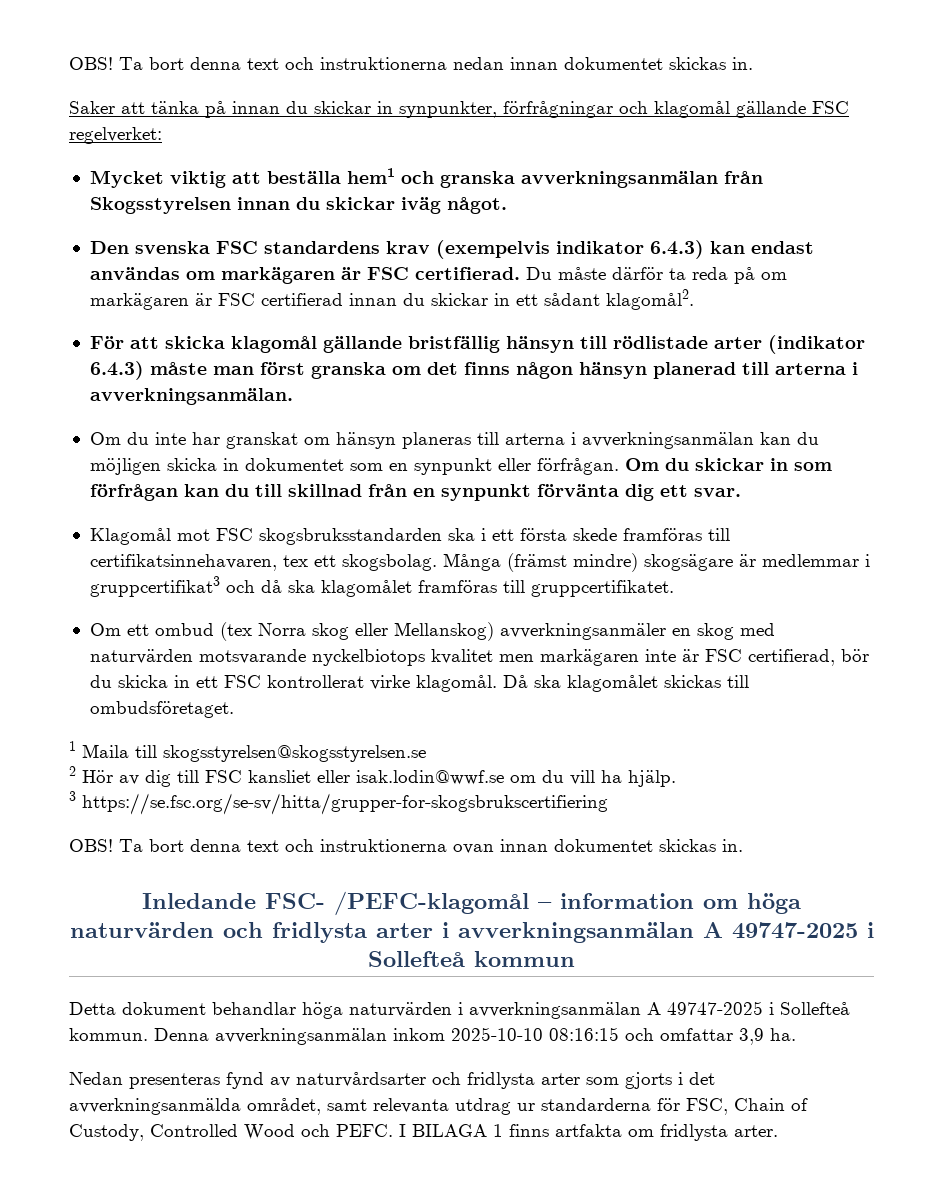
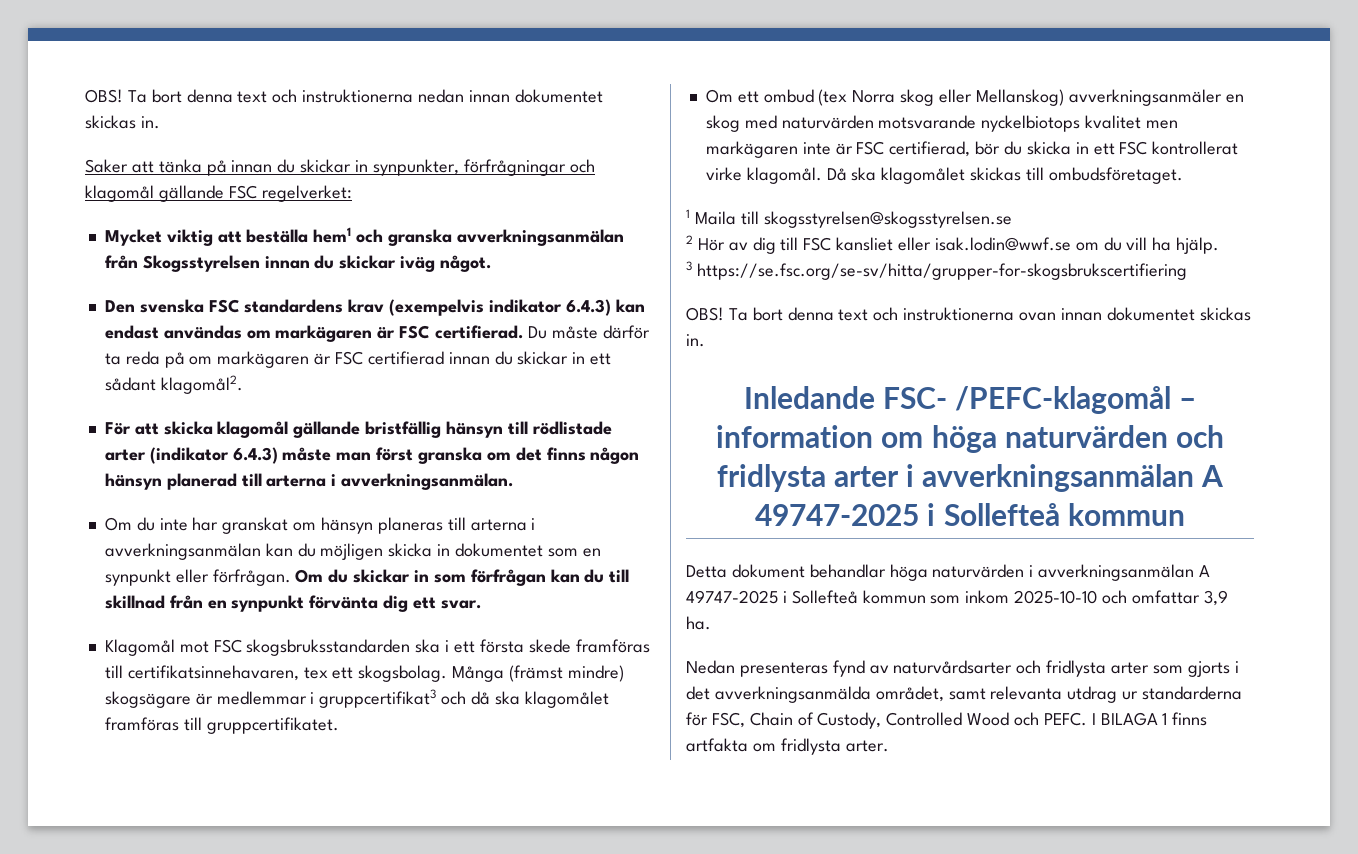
- Detta dokument behandlar höga naturvärden i avverkningsanmälan A 49747-2025 i Sollefteå kommun. Denna avverkningsanmälan inkom 2025-10-10 08:16:15 och omfattar 3,9 ha.
+ Detta dokument behandlar höga naturvärden i avverkningsanmälan A 49747-2025 i Sollefteå kommun som inkom 2025-10-10 och omfattar 3,9 ha.

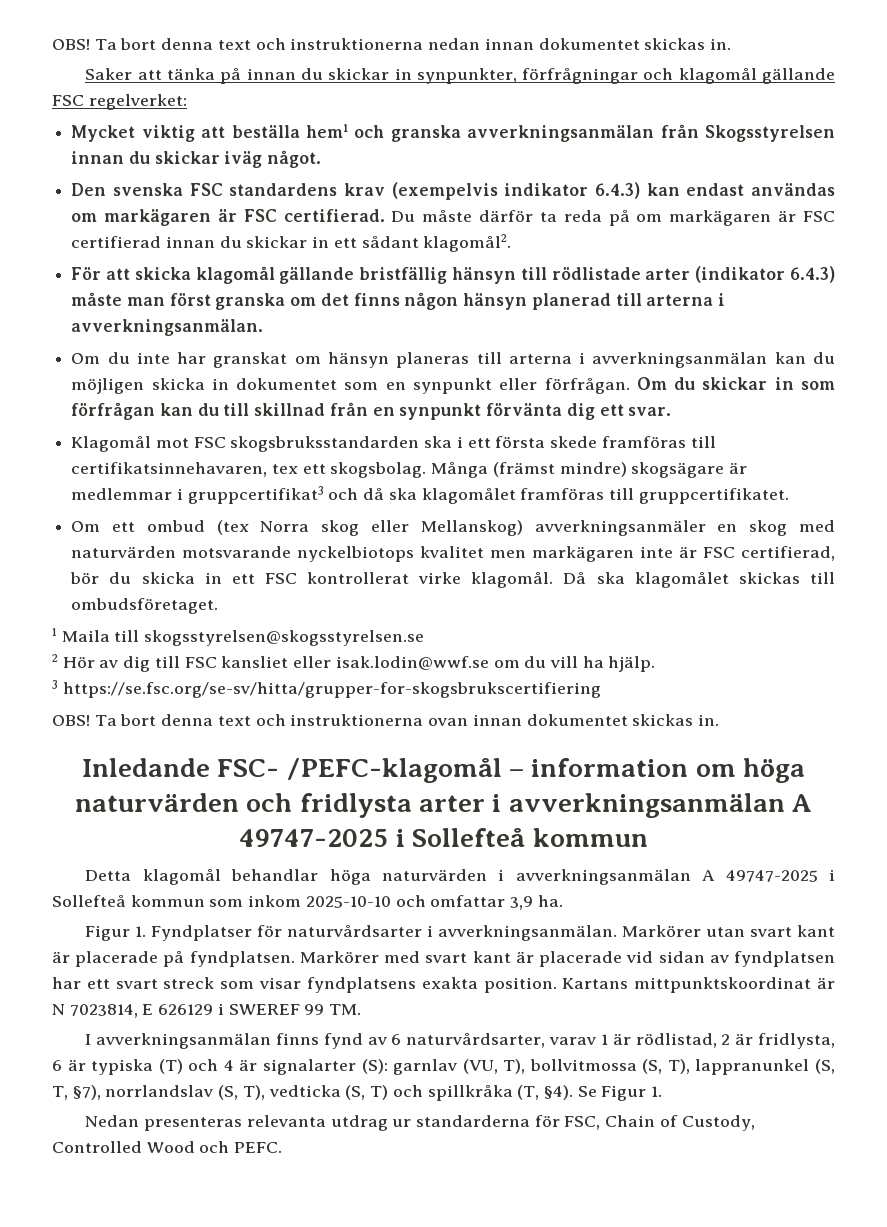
- Detta dokument behandlar höga naturvärden i avverkningsanmälan A 49747-2025 i Sollefteå kommun som inkom 2025-10-10 och omfattar 3,9 ha.
+ Detta klagomål behandlar höga naturvärden i avverkningsanmälan A 49747-2025 i Sollefteå kommun som inkom 2025-10-10 och omfattar 3,9 ha.
- Nedan presenteras fynd av naturvårdsarter och fridlysta arter som gjorts i det avverkningsanmälda området, samt relevanta utdrag ur standarderna för FSC, Chain of Custody, Controlled Wood och PEFC. I BILAGA 1 finns artfakta om fridlysta arter.
+ Figur 1. Fyndplatser för naturvårdsarter i avverkningsanmälan. Markörer utan svart kant är placerade på fyndplatsen. Markörer med svart kant är placerade vid sidan av fyndplatsen har ett svart streck som visar fyndplatsens exakta position. Kartans mittpunktskoordinat är N 7023814, E 626129 i SWEREF 99 TM.
+ I avverkningsanmälan finns fynd av 6 naturvårdsarter, varav 1 är rödlistad, 2 är fridlysta, 6 är typiska (T) och 4 är signalarter (S): garnlav (VU, T), bollvitmossa (S, T), lappranunkel (S, T, §7), norrlandslav (S, T), vedticka (S, T) och spillkråka (T, §4). Se Figur 1.
+ Nedan presenteras relevanta utdrag ur standarderna för FSC, Chain of Custody, Controlled Wood och PEFC.

